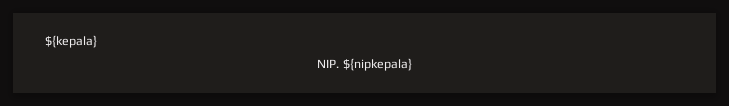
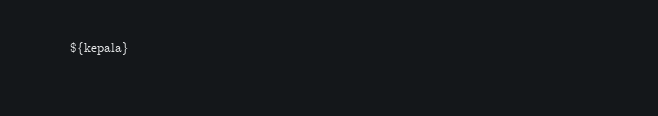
- NIP. ${nipkepala}

